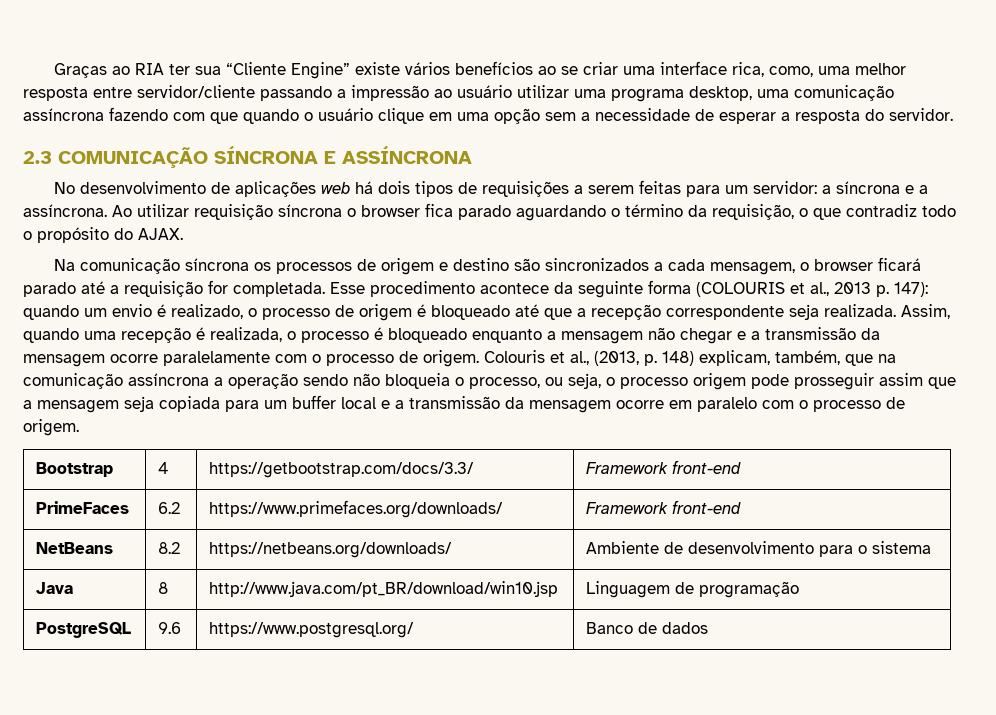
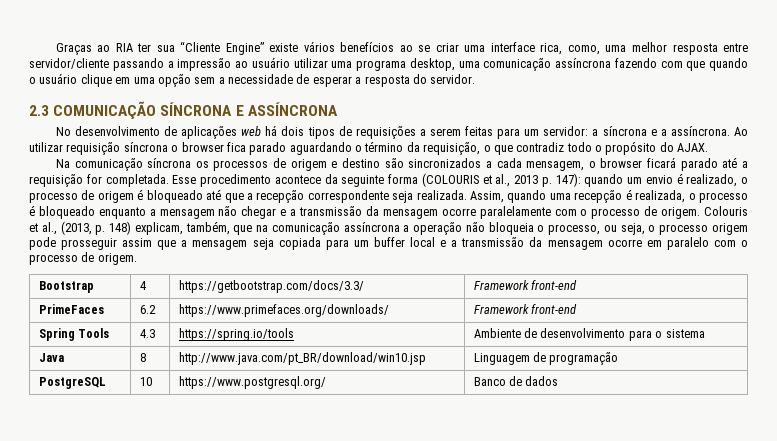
- Colouris et al., (2013, p. 148) explicam, também, que na comunicação assíncrona a operação sendo não bloqueia o processo, ou seja, o processo origem pode prosseguir assim que a mensagem seja copiada para um buffer local e a transmissão da mensagem ocorre em paralelo com o processo de origem.
+ Colouris et al., (2013, p. 148) explicam, também, que na comunicação assíncrona a operação não bloqueia o processo, ou seja, o processo origem pode prosseguir assim que a mensagem seja copiada para um buffer local e a transmissão da mensagem ocorre em paralelo com o processo de origem.
- NetBeans | 8.2 | https://netbeans.org/downloads/ | Ambiente de desenvolvimento para o sistema
+ Spring Tools | 4.3 | https://spring.io/tools | Ambiente de desenvolvimento para o sistema
- PostgreSQL | 9.6 | https://www.postgresql.org/ | Banco de dados
+ PostgreSQL | 10 | https://www.postgresql.org/ | Banco de dados

